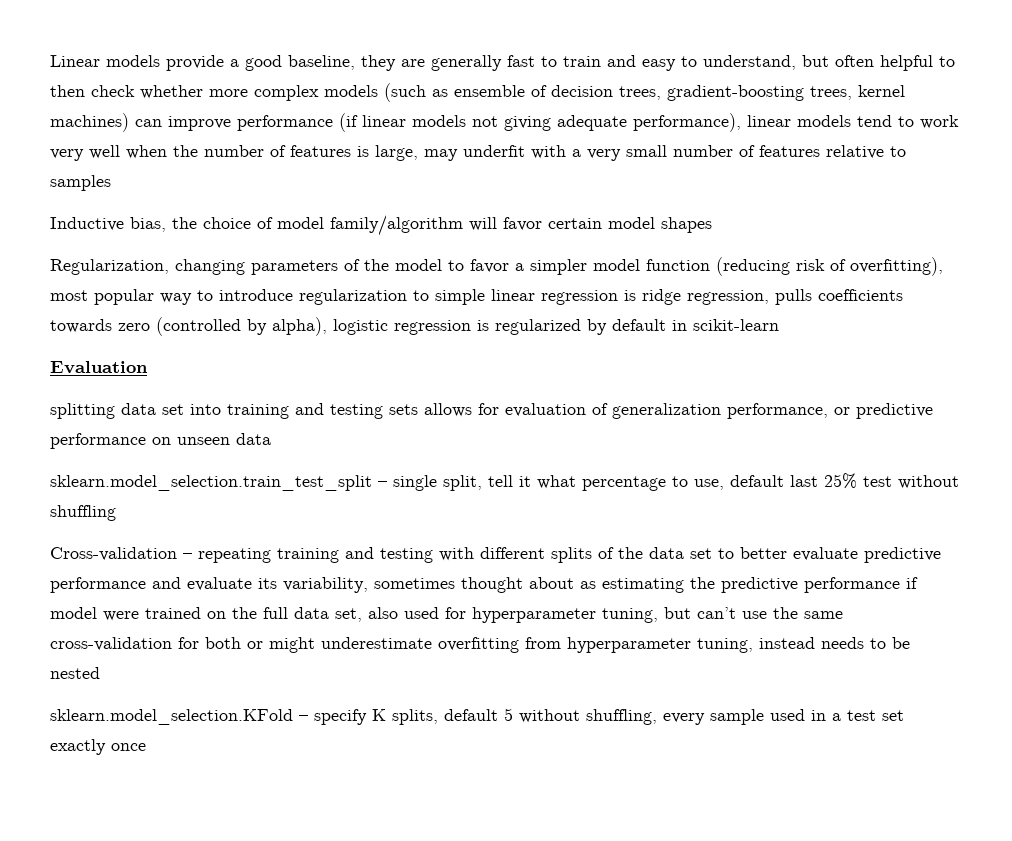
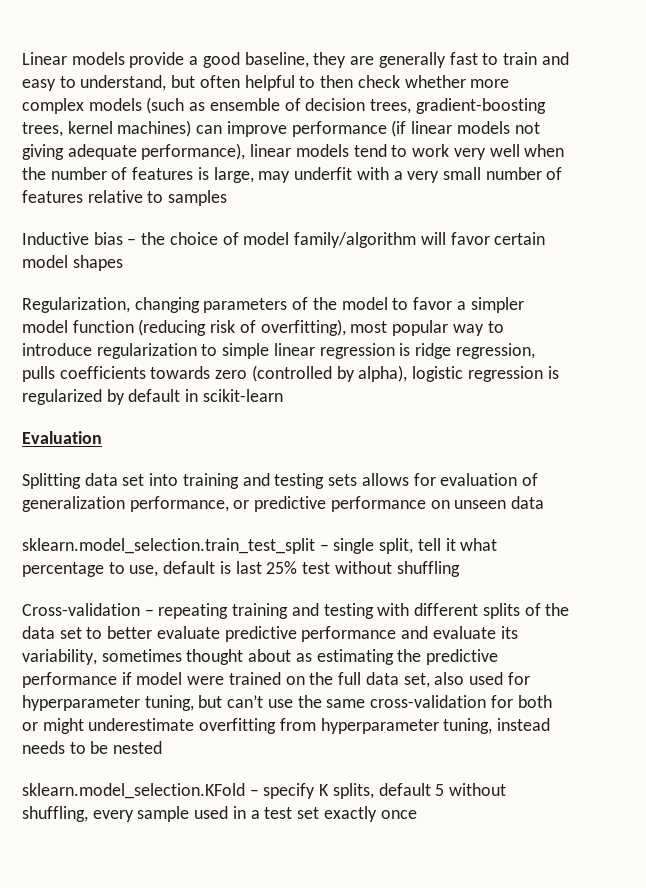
- Inductive bias, the choice of model family/algorithm will favor certain model shapes
+ Inductive bias – the choice of model family/algorithm will favor certain model shapes
- splitting data set into training and testing sets allows for evaluation of generalization performance, or predictive performance on unseen data
+ Splitting data set into training and testing sets allows for evaluation of generalization performance, or predictive performance on unseen data
- sklearn.model_selection.train_test_split – single split, tell it what percentage to use, default last 25% test without shuffling
+ sklearn.model_selection.train_test_split – single split, tell it what percentage to use, default is last 25% test without shuffling

